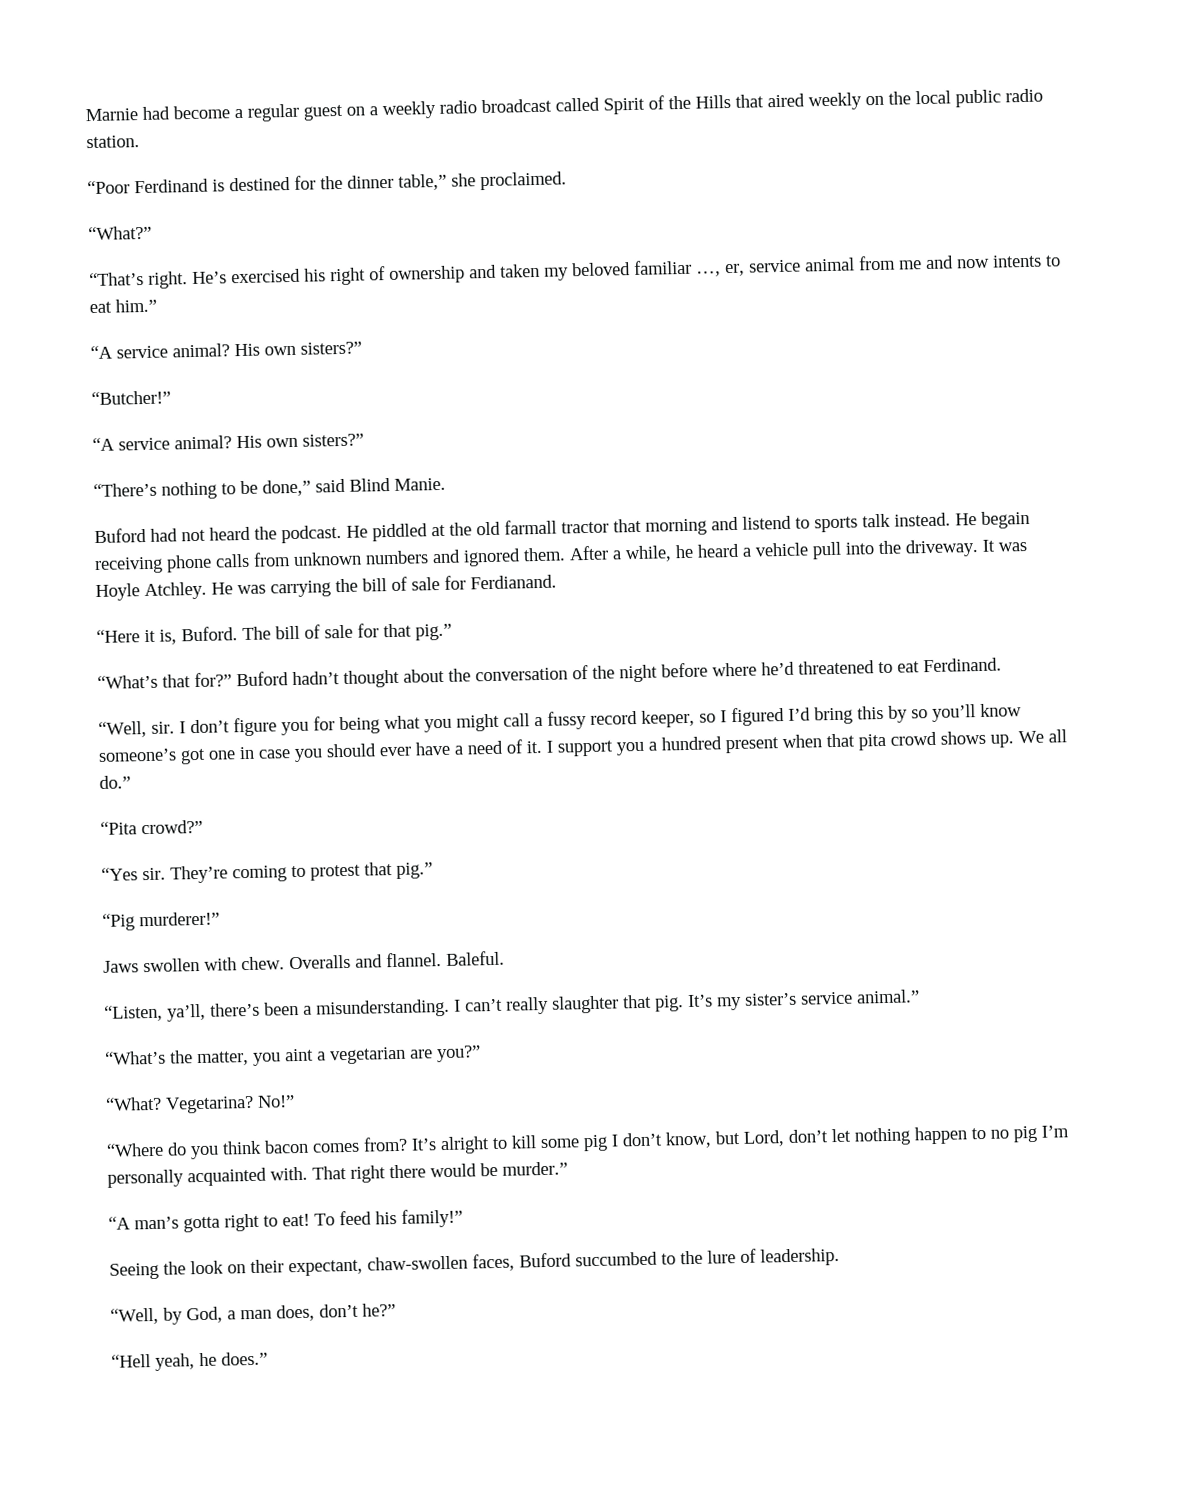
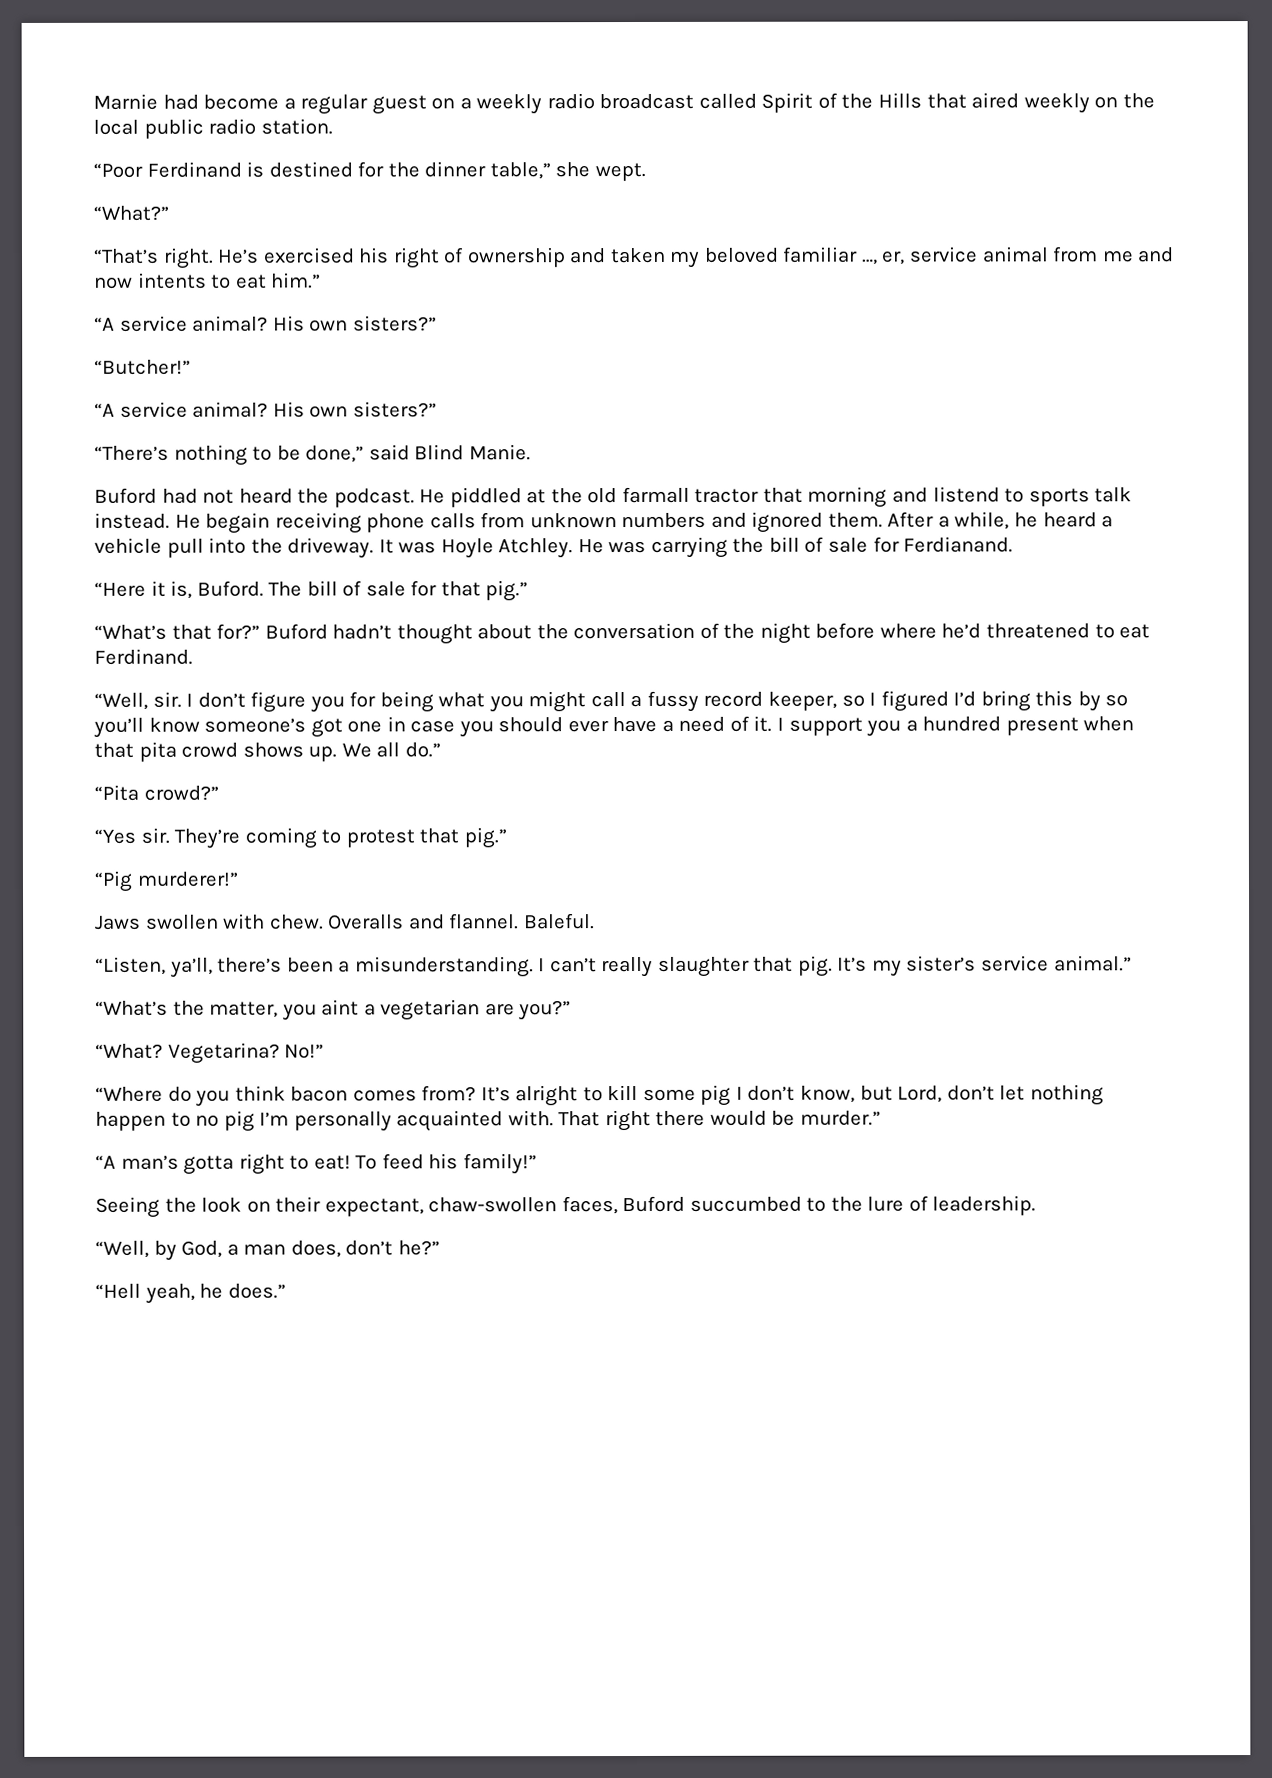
- “Poor Ferdinand is destined for the dinner table,” she proclaimed.
+ “Poor Ferdinand is destined for the dinner table,” she wept.

